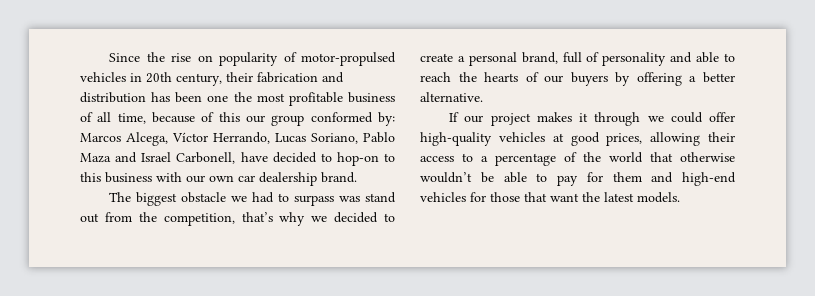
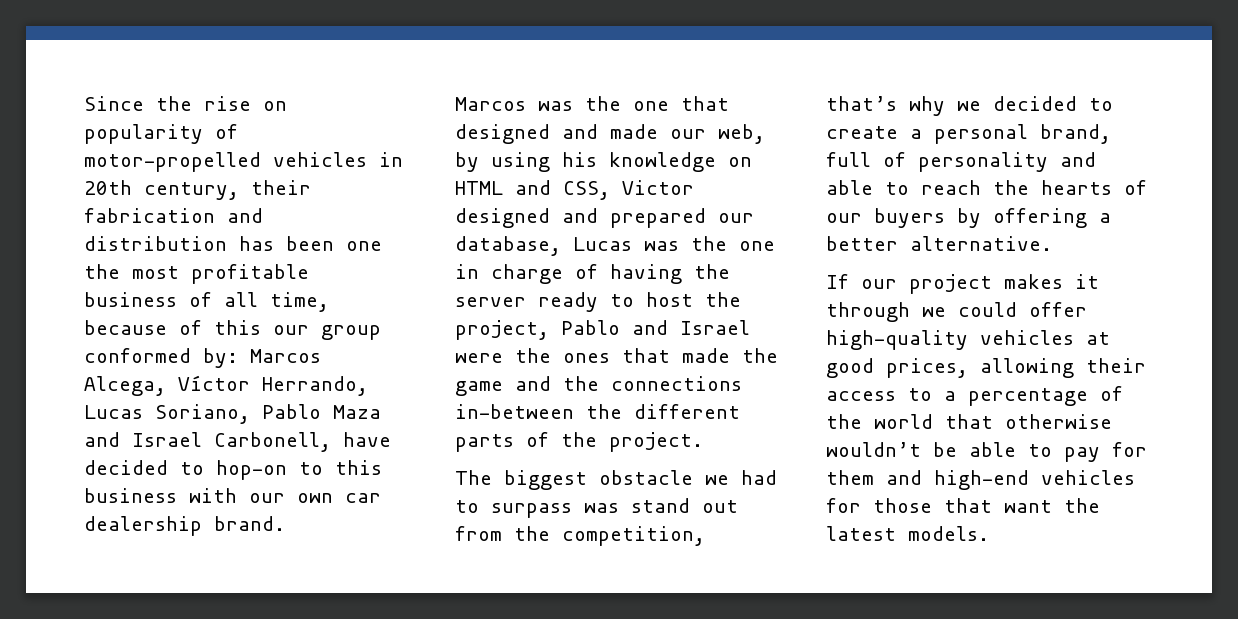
- Since the rise on popularity of motor-propulsed vehicles in 20th century, their fabrication and distribution has been one the most profitable business of all time, because of this our group conformed by: Marcos Alcega, Víctor Herrando, Lucas Soriano, Pablo Maza and Israel Carbonell, have decided to hop-on to this business with our own car dealership brand.
+ Since the rise on popularity of motor-propelled vehicles in 20th century, their fabrication and distribution has been one the most profitable business of all time, because of this our group conformed by: Marcos Alcega, Víctor Herrando, Lucas Soriano, Pablo Maza and Israel Carbonell, have decided to hop-on to this business with our own car dealership brand.
+ Marcos was the one that designed and made our web, by using his knowledge on HTML and CSS, Victor designed and prepared our database, Lucas was the one in charge of having the server ready to host the project, Pablo and Israel were the ones that made the game and the connections in-between the different parts of the project.

